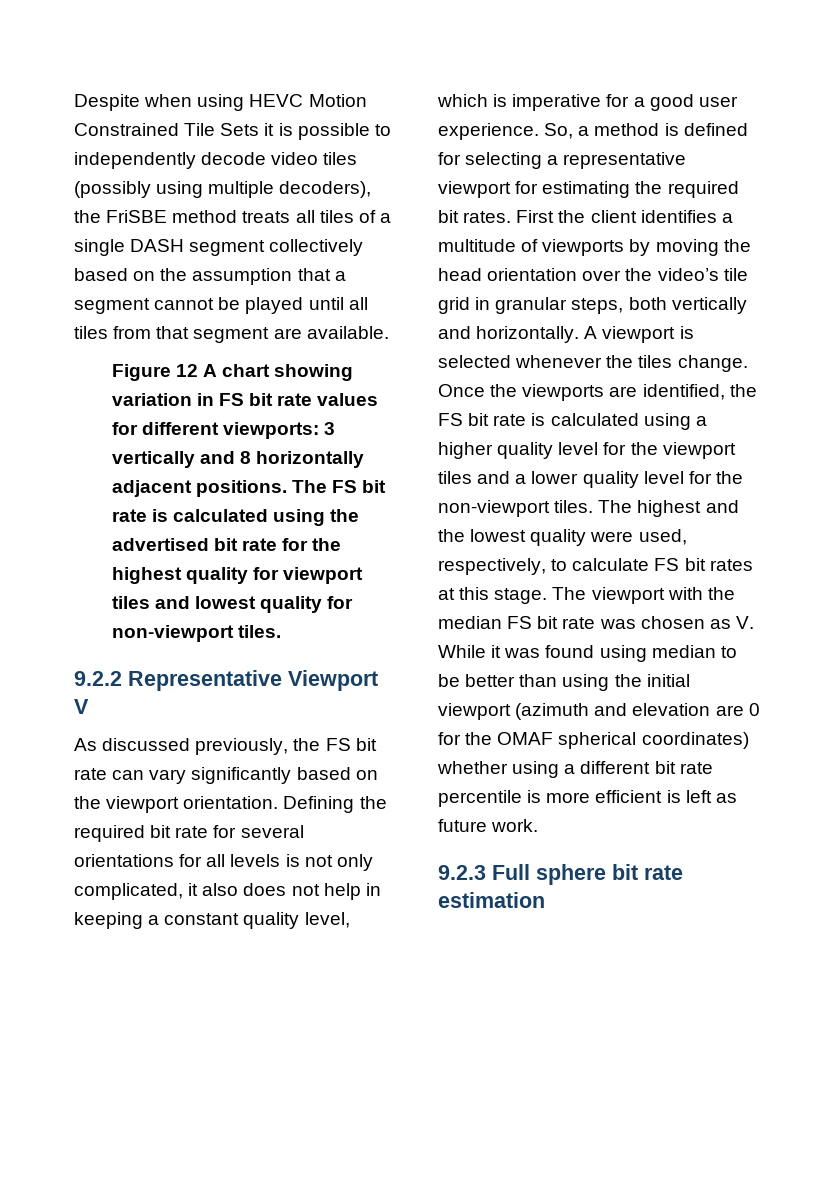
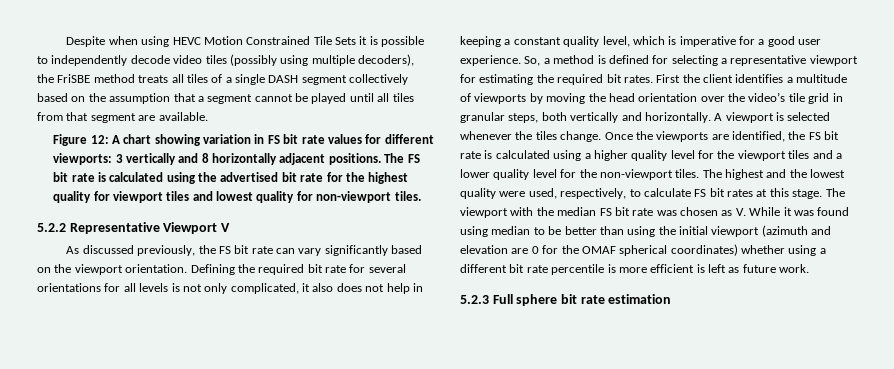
- Figure 12 A chart showing variation in FS bit rate values for different viewports: 3 vertically and 8 horizontally adjacent positions.
+ Figure 12: A chart showing variation in FS bit rate values for different viewports: 3 vertically and 8 horizontally adjacent positions.
- 9.2.2 Representative Viewport V
+ 5.2.2 Representative Viewport V
- 9.2.3 Full sphere bit rate estimation
+ 5.2.3 Full sphere bit rate estimation

